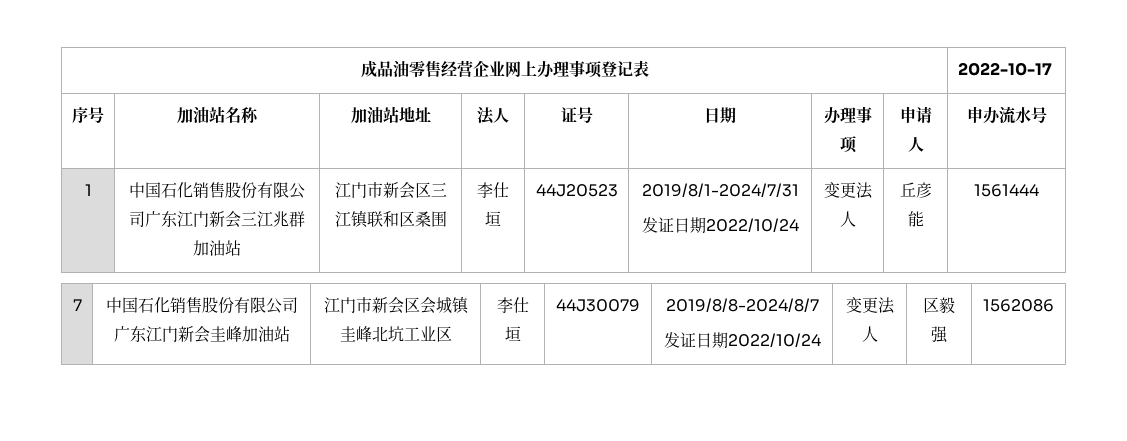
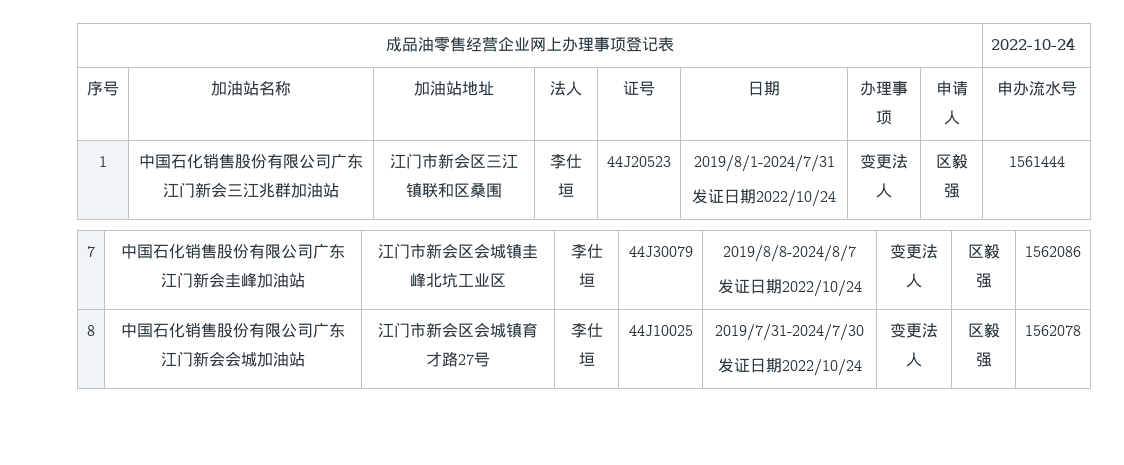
- 成品油零售经营企业网上办理事项登记表 | 2022-10-17
+ 成品油零售经营企业网上办理事项登记表 | 2022-10-24
  1 | 中国石化销售股份有限公司广东江门新会三江兆群加油站 | 江门市新会区三江镇联和区桑围 | 李仕垣 | 44J20523 | 2019/8/1-2024/7/31
- 发证日期2022/10/24 | 变更法人 | 丘彦能 | 1561444
+ 发证日期2022/10/24 | 变更法人 | 区毅强 | 1561444
+ 8 | 中国石化销售股份有限公司广东江门新会会城加油站 | 江门市新会区会城镇育才路27号 | 李仕垣 | 44J10025 | 2019/7/31-2024/7/30
+ 发证日期2022/10/24 | 变更法人 | 区毅强 | 1562078

